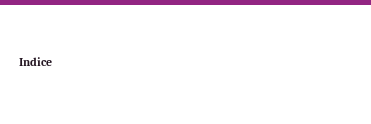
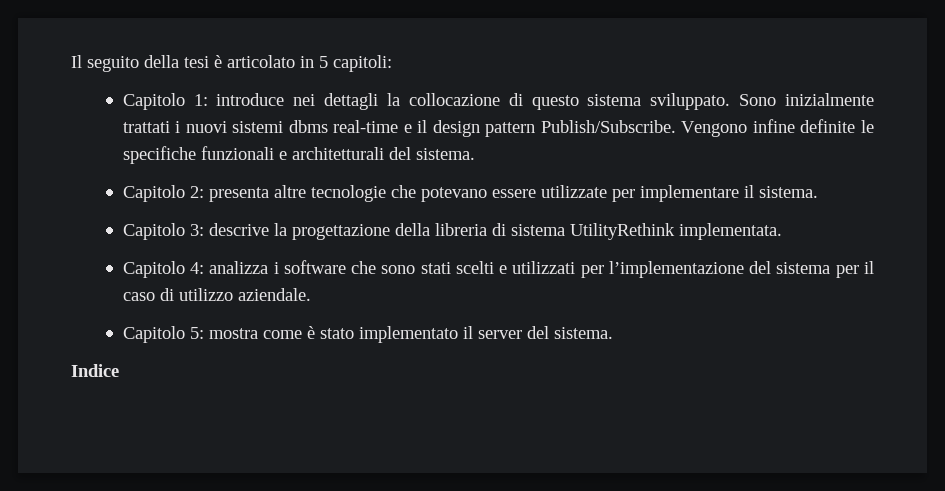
+ Il seguito della tesi è articolato in 5 capitoli:
+ Capitolo 1: introduce nei dettagli la collocazione di questo sistema sviluppato. Sono inizialmente trattati i nuovi sistemi dbms real-time e il design pattern Publish/Subscribe. Vengono infine definite le specifiche funzionali e architetturali del sistema.
+ Capitolo 2: presenta altre tecnologie che potevano essere utilizzate per implementare il sistema.
+ Capitolo 3: descrive la progettazione della libreria di sistema UtilityRethink implementata.
+ Capitolo 4: analizza i software che sono stati scelti e utilizzati per l’implementazione del sistema per il caso di utilizzo aziendale.
+ Capitolo 5: mostra come è stato implementato il server del sistema.

